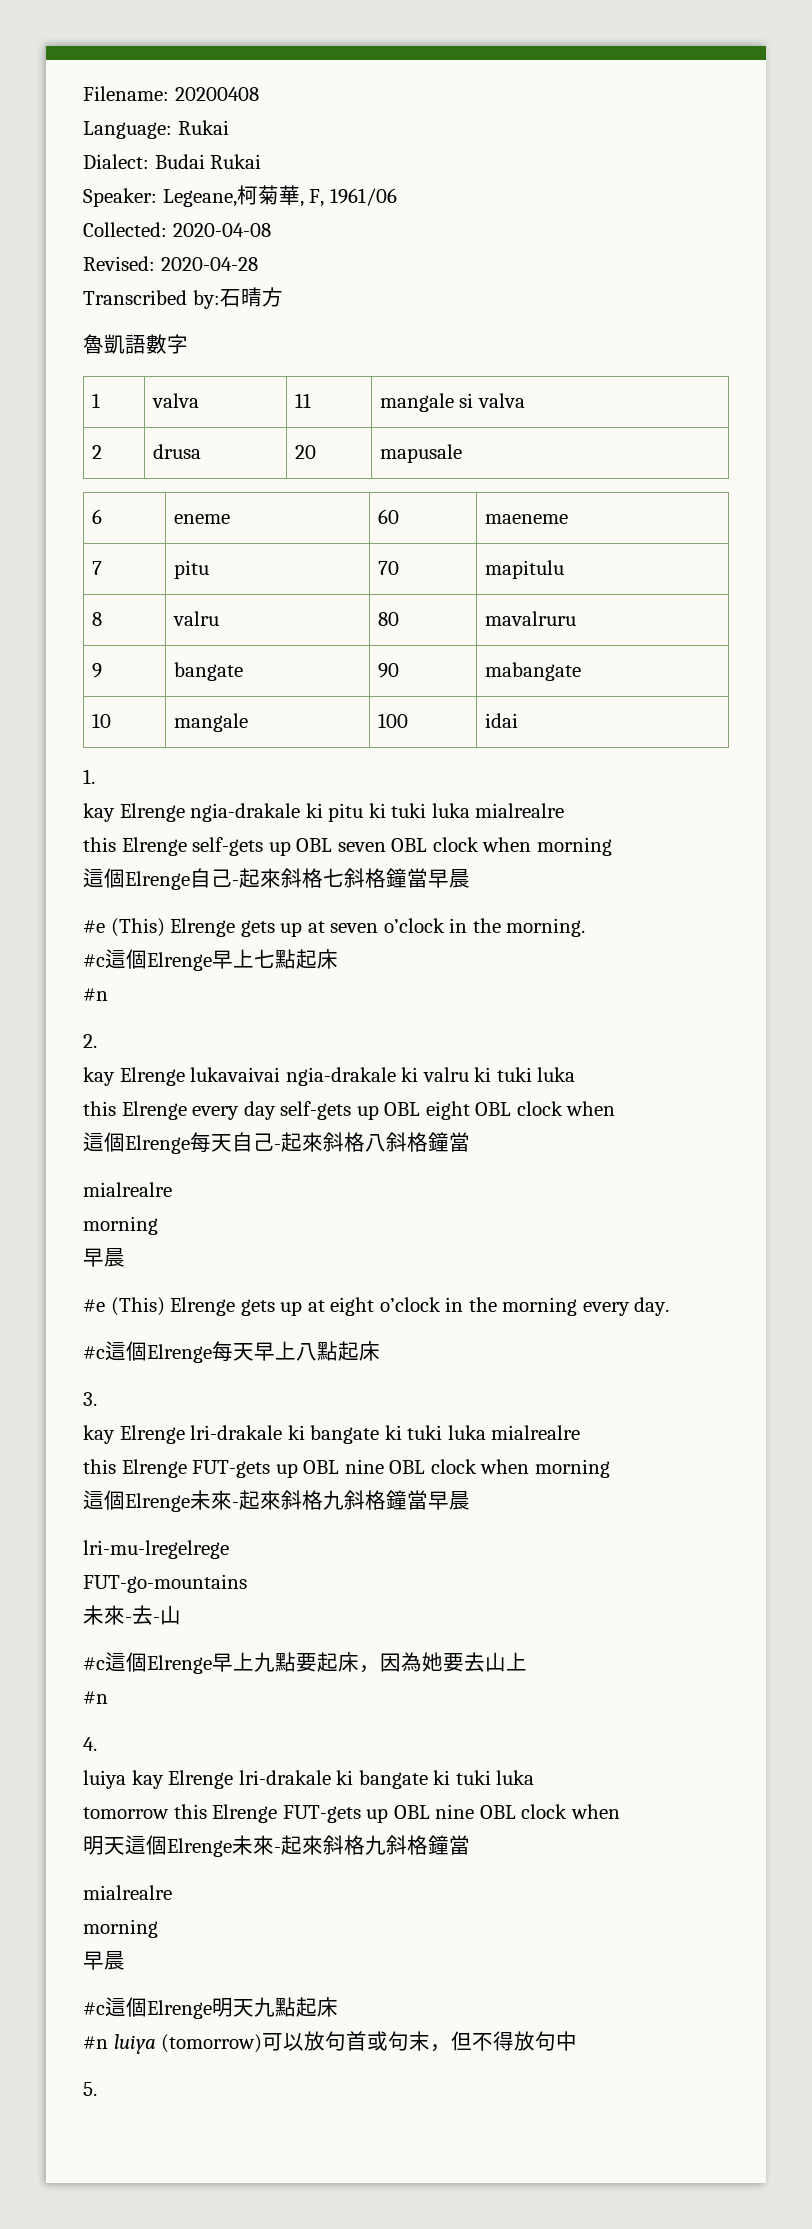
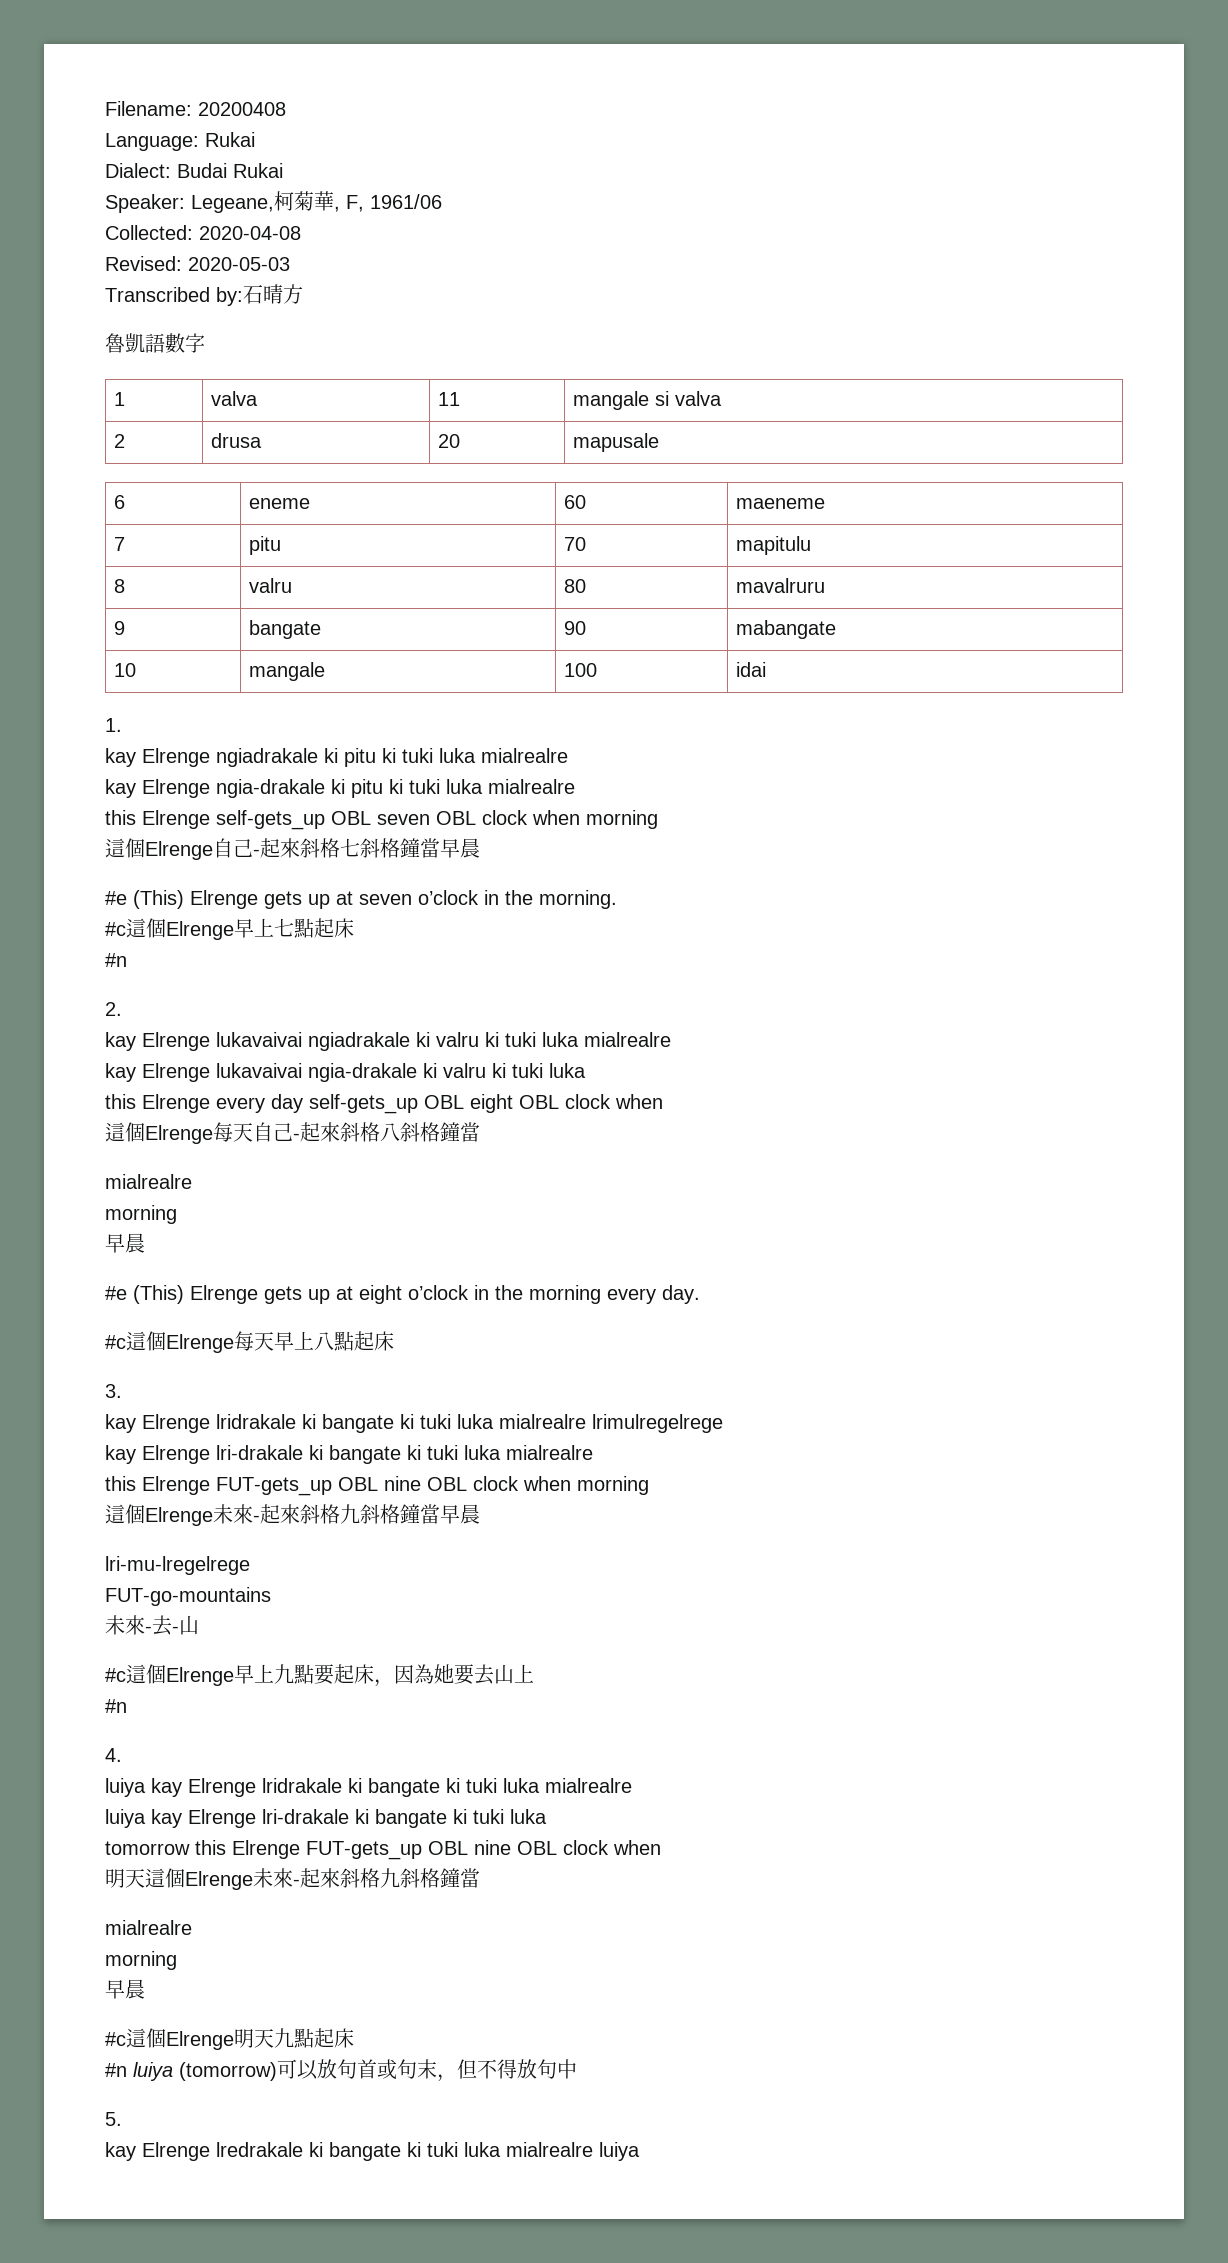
- Revised: 2020-04-28
+ Revised: 2020-05-03
+ kay Elrenge ngiadrakale ki pitu ki tuki luka mialrealre
- this Elrenge self-gets up OBL seven OBL clock when morning
+ this Elrenge self-gets_up OBL seven OBL clock when morning
+ kay Elrenge lukavaivai ngiadrakale ki valru ki tuki luka mialrealre
- this Elrenge every day self-gets up OBL eight OBL clock when
+ this Elrenge every day self-gets_up OBL eight OBL clock when
+ kay Elrenge lridrakale ki bangate ki tuki luka mialrealre lrimulregelrege
- this Elrenge FUT-gets up OBL nine OBL clock when morning
+ this Elrenge FUT-gets_up OBL nine OBL clock when morning
+ luiya kay Elrenge lridrakale ki bangate ki tuki luka mialrealre
- tomorrow this Elrenge FUT-gets up OBL nine OBL clock when
+ tomorrow this Elrenge FUT-gets_up OBL nine OBL clock when
+ kay Elrenge lredrakale ki bangate ki tuki luka mialrealre luiya

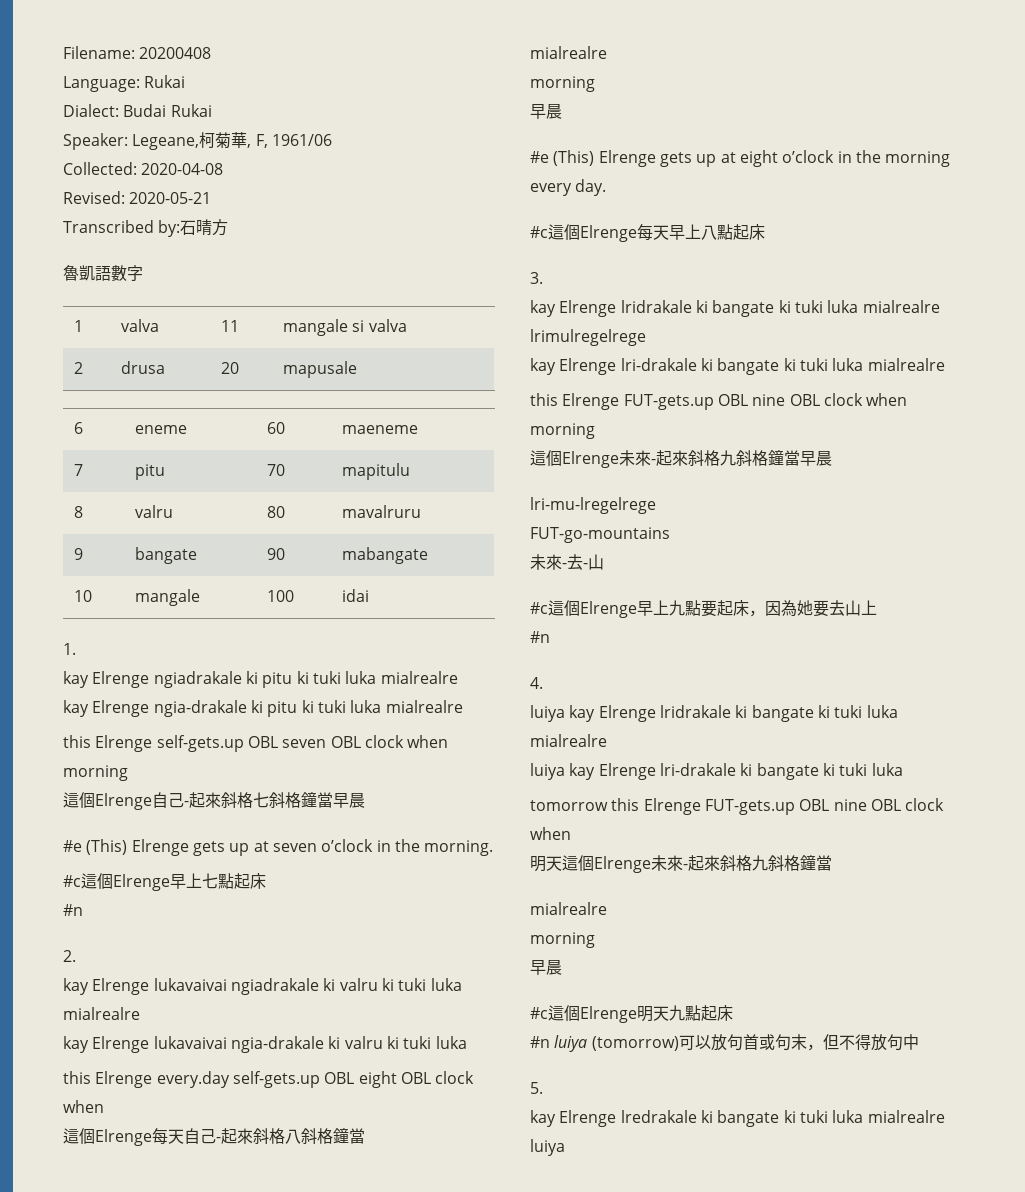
- Revised: 2020-05-03
+ Revised: 2020-05-21
- this Elrenge self-gets_up OBL seven OBL clock when morning
+ this Elrenge self-gets.up OBL seven OBL clock when morning
- this Elrenge every day self-gets_up OBL eight OBL clock when
+ this Elrenge every.day self-gets.up OBL eight OBL clock when
- this Elrenge FUT-gets_up OBL nine OBL clock when morning
+ this Elrenge FUT-gets.up OBL nine OBL clock when morning
- tomorrow this Elrenge FUT-gets_up OBL nine OBL clock when
+ tomorrow this Elrenge FUT-gets.up OBL nine OBL clock when

